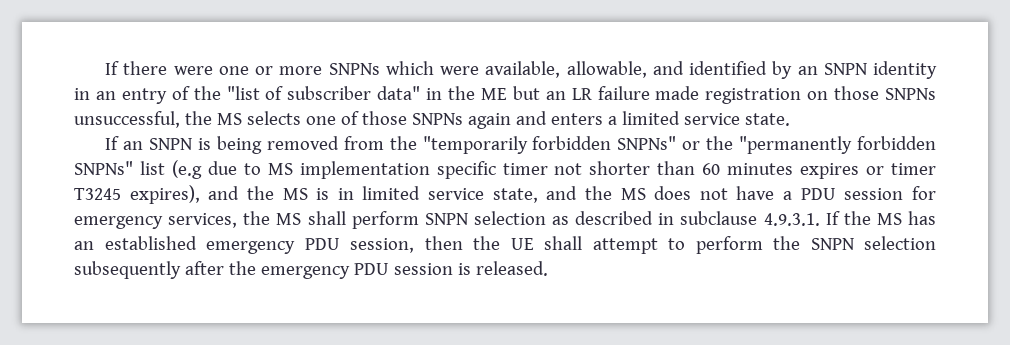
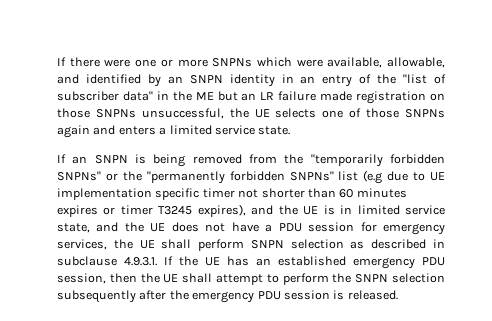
- If there were one or more SNPNs which were available, allowable, and identified by an SNPN identity in an entry of the "list of subscriber data" in the ME but an LR failure made registration on those SNPNs unsuccessful, the MS selects one of those SNPNs again and enters a limited service state.
+ If there were one or more SNPNs which were available, allowable, and identified by an SNPN identity in an entry of the "list of subscriber data" in the ME but an LR failure made registration on those SNPNs unsuccessful, the UE selects one of those SNPNs again and enters a limited service state.
- If an SNPN is being removed from the "temporarily forbidden SNPNs" or the "permanently forbidden SNPNs" list (e.g due to MS implementation specific timer not shorter than 60 minutes expires or timer T3245 expires), and the MS is in limited service state, and the MS does not have a PDU session for emergency services, the MS shall perform SNPN selection as described in subclause 4.9.3.1. If the MS has an established emergency PDU session, then the UE shall attempt to perform the SNPN selection subsequently after the emergency PDU session is released.
+ If an SNPN is being removed from the "temporarily forbidden SNPNs" or the "permanently forbidden SNPNs" list (e.g due to UE implementation specific timer not shorter than 60 minutes expires or timer T3245 expires), and the UE is in limited service state, and the UE does not have a PDU session for emergency services, the UE shall perform SNPN selection as described in subclause 4.9.3.1. If the UE has an established emergency PDU session, then the UE shall attempt to perform the SNPN selection subsequently after the emergency PDU session is released.

